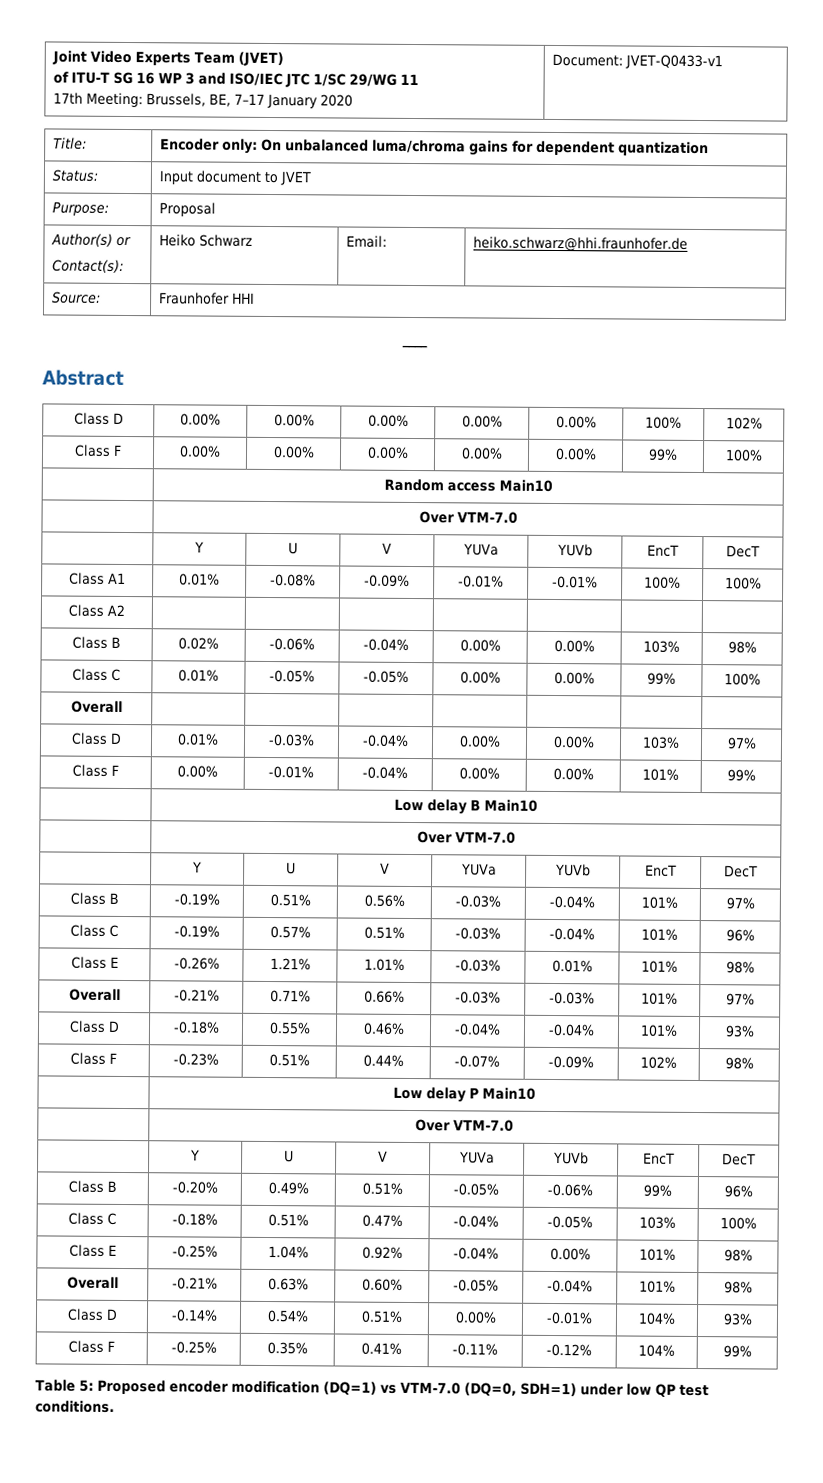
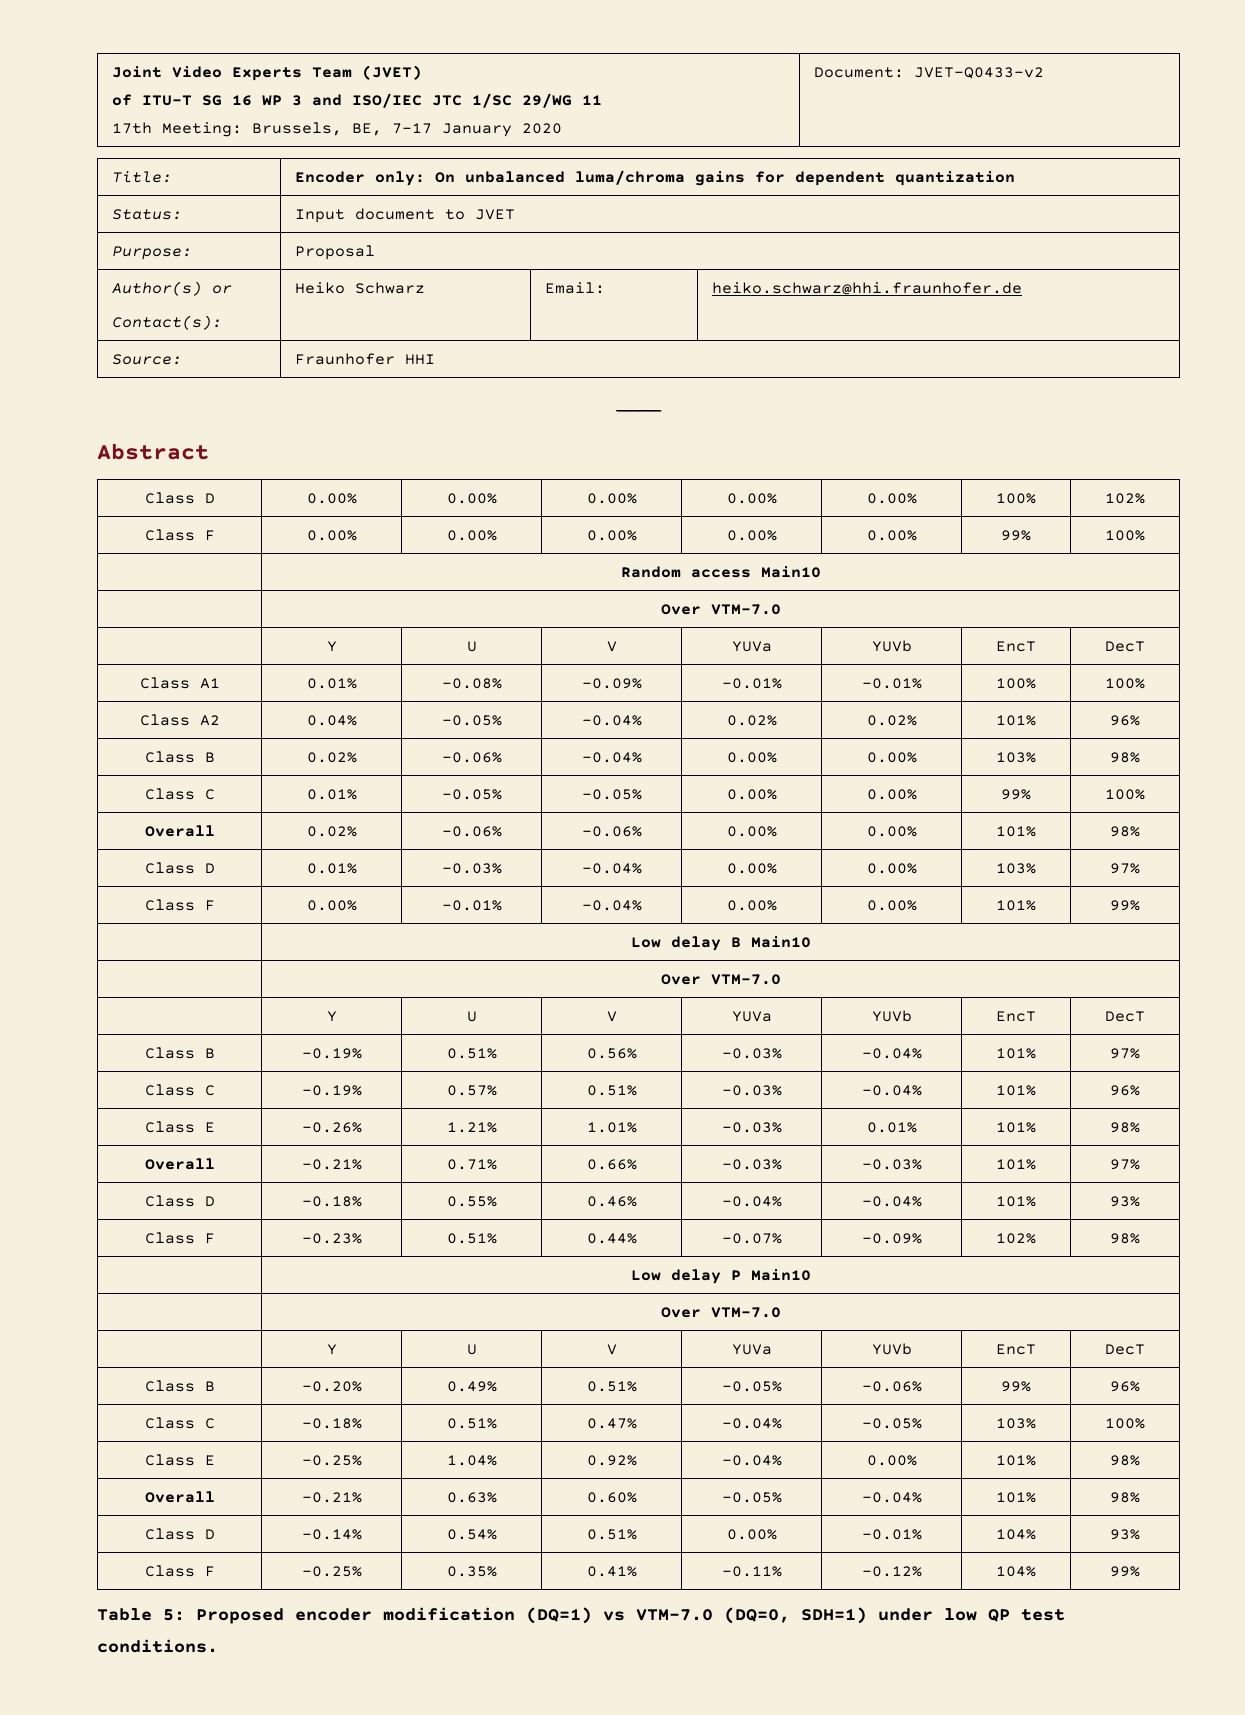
  Joint Video Experts Team (JVET)
  of ITU-T SG 16 WP 3 and ISO/IEC JTC 1/SC 29/WG 11
- 17th Meeting: Brussels, BE, 7–17 January 2020 | Document: JVET-Q0433-v1
+ 17th Meeting: Brussels, BE, 7–17 January 2020 | Document: JVET-Q0433-v2
- Class A2 | | | | | | |
+ Class A2 | 0.04% | -0.05% | -0.04% | 0.02% | 0.02% | 101% | 96%
- Overall | | | | | | |
+ Overall | 0.02% | -0.06% | -0.06% | 0.00% | 0.00% | 101% | 98%

